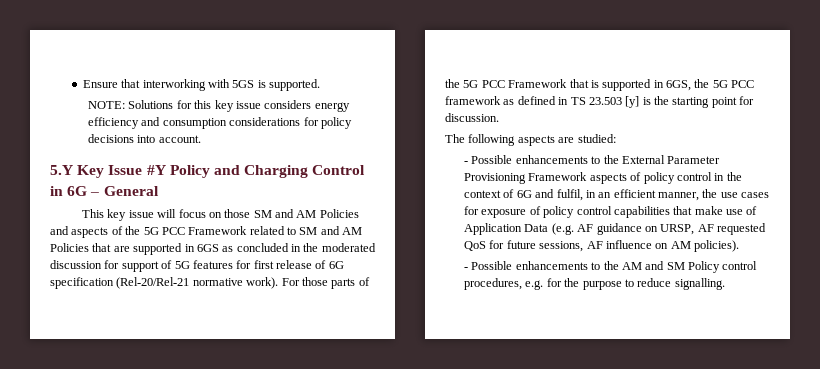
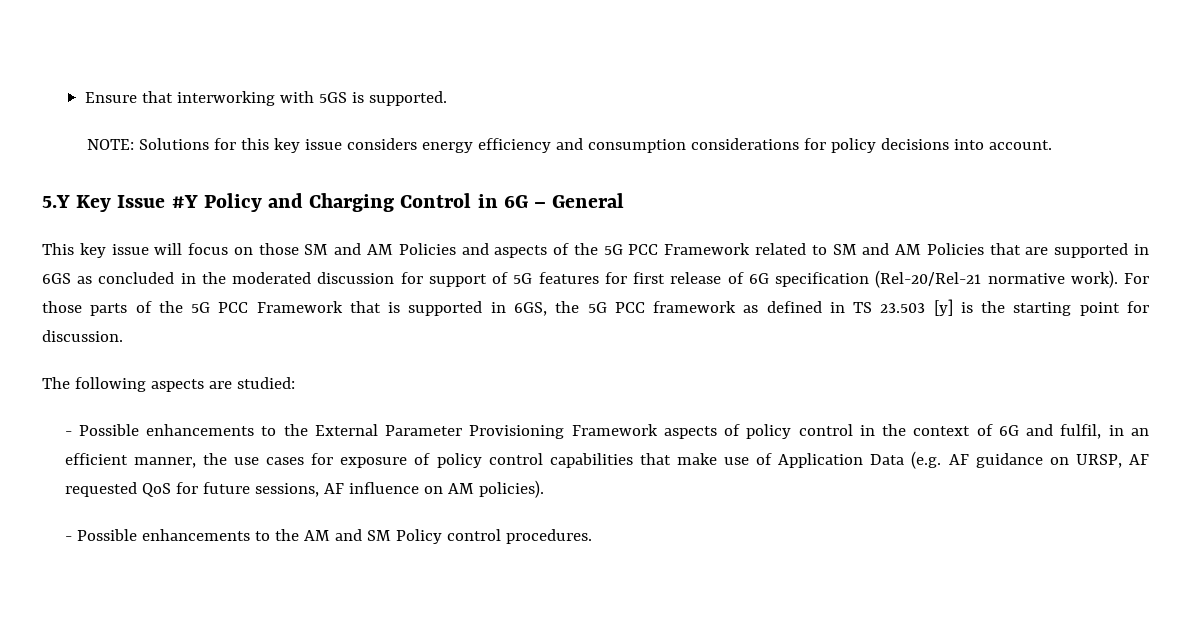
- - Possible enhancements to the AM and SM Policy control procedures, e.g. for the purpose to reduce signalling.
+ - Possible enhancements to the AM and SM Policy control procedures.

